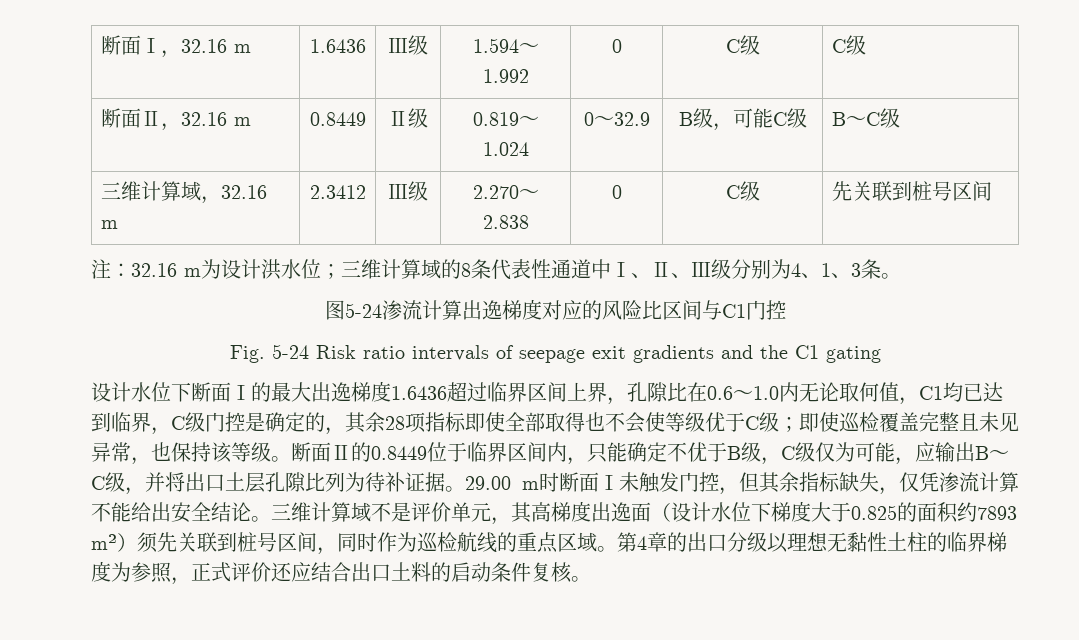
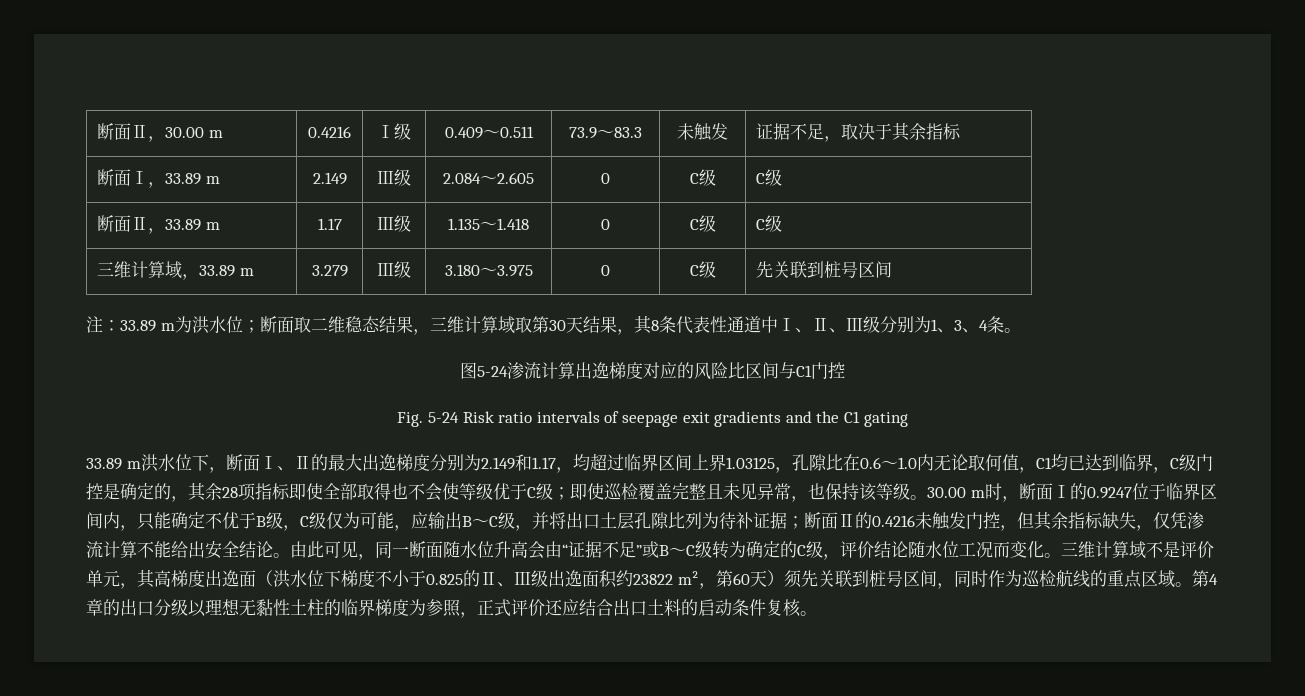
- 断面Ⅰ，32.16 m | 1.6436 | Ⅲ级 | 1.594～1.992 | 0 | C级 | C级
+ 断面Ⅱ，30.00 m | 0.4216 | Ⅰ级 | 0.409～0.511 | 73.9～83.3 | 未触发 | 证据不足，取决于其余指标
+ 断面Ⅰ，33.89 m | 2.149 | Ⅲ级 | 2.084～2.605 | 0 | C级 | C级
- 断面Ⅱ，32.16 m | 0.8449 | Ⅱ级 | 0.819～1.024 | 0～32.9 | B级，可能C级 | B～C级
+ 断面Ⅱ，33.89 m | 1.17 | Ⅲ级 | 1.135～1.418 | 0 | C级 | C级
- 三维计算域，32.16 m | 2.3412 | Ⅲ级 | 2.270～2.838 | 0 | C级 | 先关联到桩号区间
+ 三维计算域，33.89 m | 3.279 | Ⅲ级 | 3.180～3.975 | 0 | C级 | 先关联到桩号区间
- 注：32.16 m为设计洪水位；三维计算域的8条代表性通道中Ⅰ、Ⅱ、Ⅲ级分别为4、1、3条。
+ 注：33.89 m为洪水位；断面取二维稳态结果，三维计算域取第30天结果，其8条代表性通道中Ⅰ、Ⅱ、Ⅲ级分别为1、3、4条。
- 设计水位下断面Ⅰ的最大出逸梯度1.6436超过临界区间上界，孔隙比在0.6～1.0内无论取何值，C1均已达到临界，C级门控是确定的，其余28项指标即使全部取得也不会使等级优于C级；即使巡检覆盖完整且未见异常，也保持该等级。
+ 33.89 m洪水位下，断面Ⅰ、Ⅱ的最大出逸梯度分别为2.149和1.17，均超过临界区间上界1.03125，孔隙比在0.6～1.0内无论取何值，C1均已达到临界，C级门控是确定的，其余28项指标即使全部取得也不会使等级优于C级；即使巡检覆盖完整且未见异常，也保持该等级。
- 断面Ⅱ的0.8449位于临界区间内，只能确定不优于B级，C级仅为可能，应输出B～C级，并将出口土层孔隙比列为待补证据。29.00 m时断面Ⅰ未触发门控，但其余指标缺失，仅凭渗流计算不能给出安全结论。
+ 30.00 m时，断面Ⅰ的0.9247位于临界区间内，只能确定不优于B级，C级仅为可能，应输出B～C级，并将出口土层孔隙比列为待补证据；断面Ⅱ的0.4216未触发门控，但其余指标缺失，仅凭渗流计算不能给出安全结论。
+ 由此可见，同一断面随水位升高会由“证据不足”或B～C级转为确定的C级，评价结论随水位工况而变化。
- 三维计算域不是评价单元，其高梯度出逸面（设计水位下梯度大于0.825的面积约7893 m²）须先关联到桩号区间，同时作为巡检航线的重点区域。
+ 三维计算域不是评价单元，其高梯度出逸面（洪水位下梯度不小于0.825的Ⅱ、Ⅲ级出逸面积约23822 m²，第60天）须先关联到桩号区间，同时作为巡检航线的重点区域。

